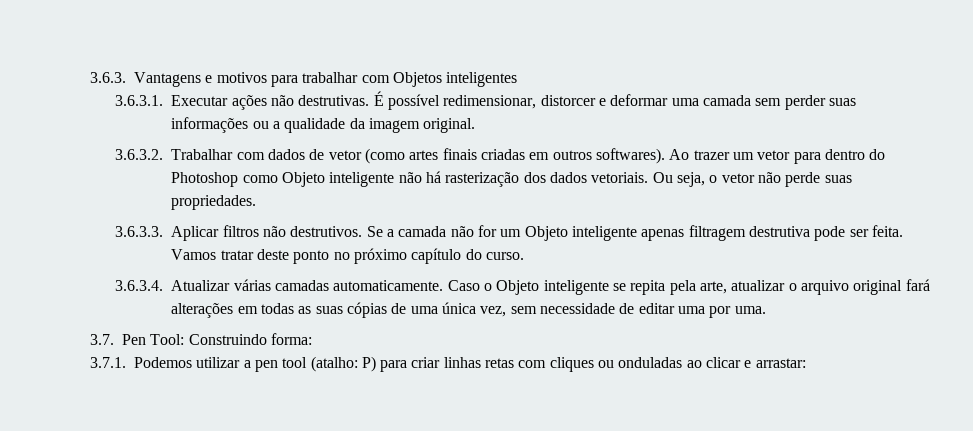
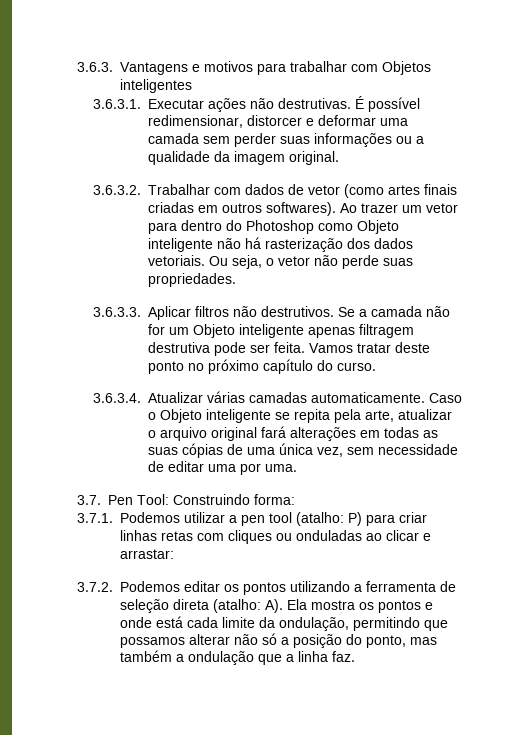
+ 3.7.2. Podemos editar os pontos utilizando a ferramenta de seleção direta (atalho: A). Ela mostra os pontos e onde está cada limite da ondulação, permitindo que possamos alterar não só a posição do ponto, mas também a ondulação que a linha faz.

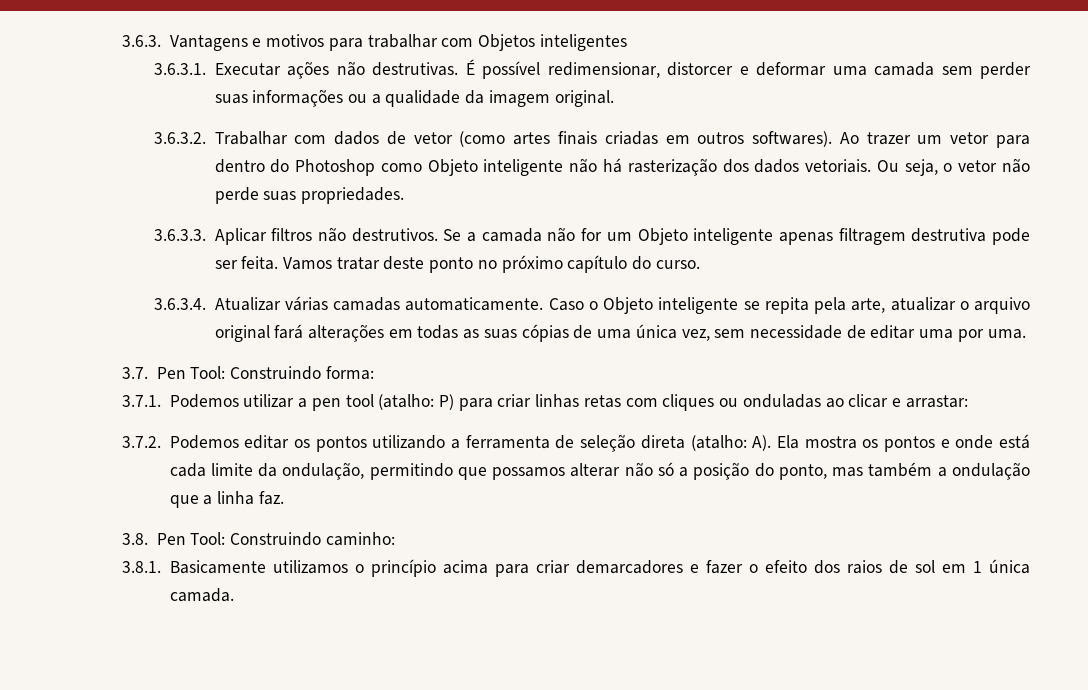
+ 3.8. Pen Tool: Construindo caminho:
+ 3.8.1. Basicamente utilizamos o princípio acima para criar demarcadores e fazer o efeito dos raios de sol em 1 única camada.

